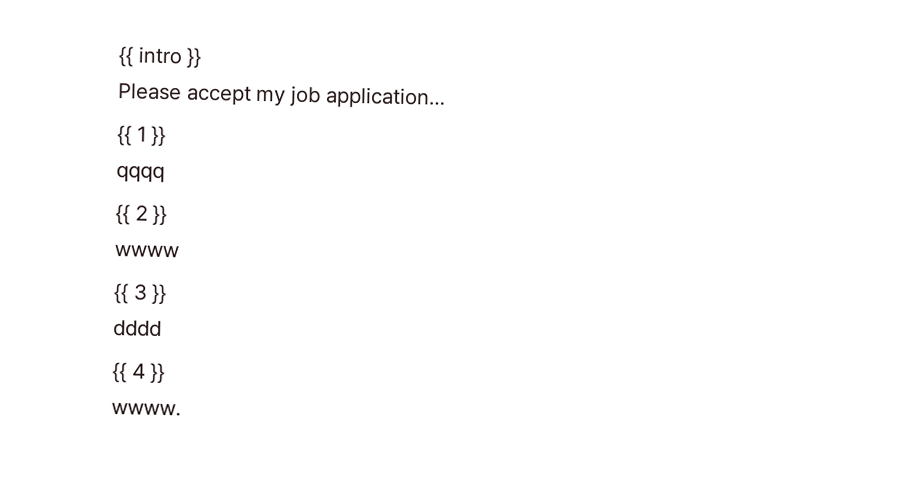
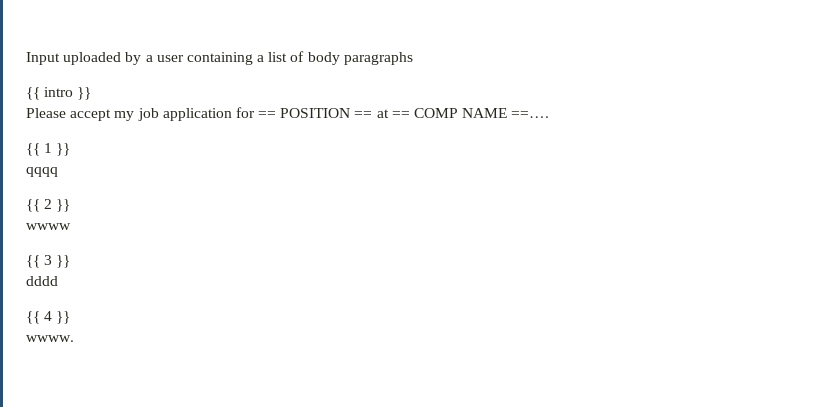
+ Input uploaded by a user containing a list of body paragraphs
- Please accept my job application…
+ Please accept my job application for == POSITION == at == COMP NAME ==….

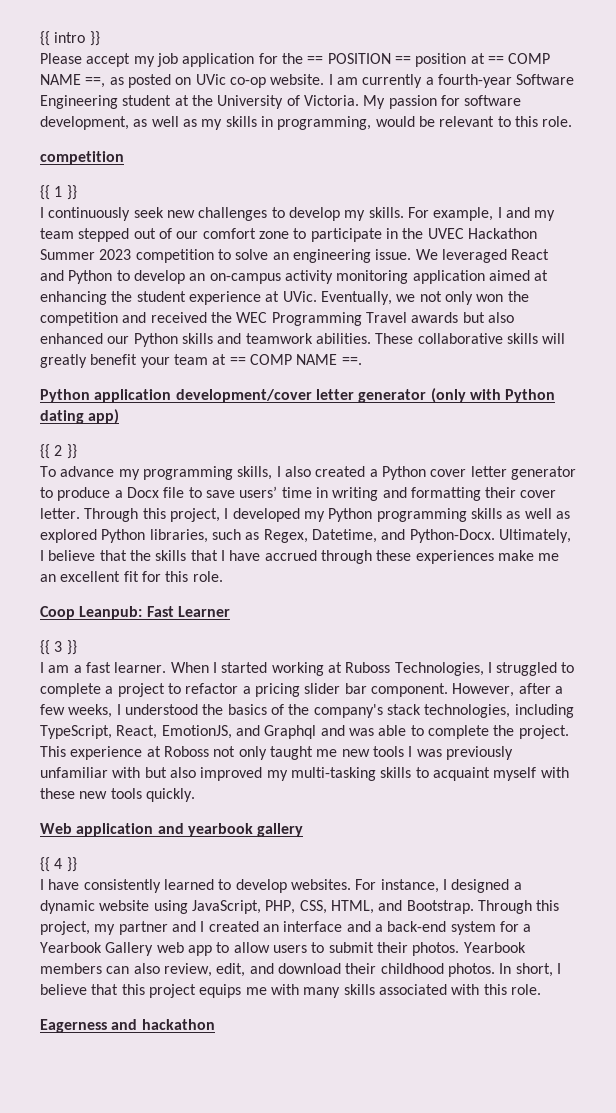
- Input uploaded by a user containing a list of body paragraphs
- Please accept my job application for == POSITION == at == COMP NAME ==….
+ Please accept my job application for the == POSITION == position at == COMP NAME ==, as posted on UVic co-op website. I am currently a fourth-year Software Engineering student at the University of Victoria. My passion for software development, as well as my skills in programming, would be relevant to this role.
+ competition
  {{ 1 }}
- qqqq
+ I continuously seek new challenges to develop my skills. For example, I and my team stepped out of our comfort zone to participate in the UVEC Hackathon Summer 2023 competition to solve an engineering issue. We leveraged React and Python to develop an on-campus activity monitoring application aimed at enhancing the student experience at UVic. Eventually, we not only won the competition and received the WEC Programming Travel awards but also enhanced our Python skills and teamwork abilities. These collaborative skills will greatly benefit your team at == COMP NAME ==.
+ Python application development/cover letter generator (only with Python dating app)
  {{ 2 }}
- wwww
+ To advance my programming skills, I also created a Python cover letter generator to produce a Docx file to save users’ time in writing and formatting their cover letter. Through this project, I developed my Python programming skills as well as explored Python libraries, such as Regex, Datetime, and Python-Docx. Ultimately, I believe that the skills that I have accrued through these experiences make me an excellent fit for this role.
+ Coop Leanpub: Fast Learner
  {{ 3 }}
- dddd
+ I am a fast learner. When I started working at Ruboss Technologies, I struggled to complete a project to refactor a pricing slider bar component. However, after a few weeks, I understood the basics of the company's stack technologies, including TypeScript, React, EmotionJS, and Graphql and was able to complete the project. This experience at Roboss not only taught me new tools I was previously unfamiliar with but also improved my multi-tasking skills to acquaint myself with these new tools quickly.
+ Web application and yearbook gallery
  {{ 4 }}
- wwww.
+ I have consistently learned to develop websites. For instance, I designed a dynamic website using JavaScript, PHP, CSS, HTML, and Bootstrap. Through this project, my partner and I created an interface and a back-end system for a Yearbook Gallery web app to allow users to submit their photos. Yearbook members can also review, edit, and download their childhood photos. In short, I believe that this project equips me with many skills associated with this role.
+ Eagerness and hackathon

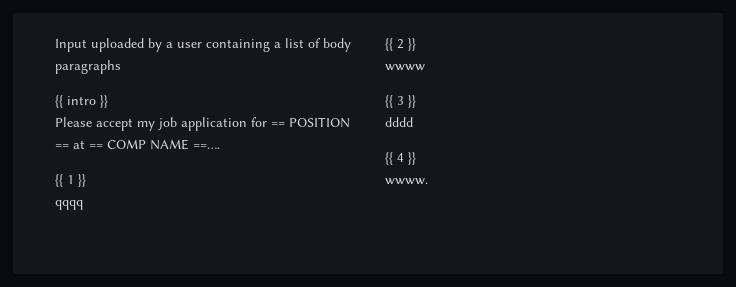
+ Input uploaded by a user containing a list of body paragraphs
- Please accept my job application for the == POSITION == position at == COMP NAME ==, as posted on UVic co-op website. I am currently a fourth-year Software Engineering student at the University of Victoria. My passion for software development, as well as my skills in programming, would be relevant to this role.
- competition
+ Please accept my job application for == POSITION == at == COMP NAME ==….
  {{ 1 }}
- I continuously seek new challenges to develop my skills. For example, I and my team stepped out of our comfort zone to participate in the UVEC Hackathon Summer 2023 competition to solve an engineering issue. We leveraged React and Python to develop an on-campus activity monitoring application aimed at enhancing the student experience at UVic. Eventually, we not only won the competition and received the WEC Programming Travel awards but also enhanced our Python skills and teamwork abilities. These collaborative skills will greatly benefit your team at == COMP NAME ==.
- Python application development/cover letter generator (only with Python dating app)
+ qqqq
  {{ 2 }}
- To advance my programming skills, I also created a Python cover letter generator to produce a Docx file to save users’ time in writing and formatting their cover letter. Through this project, I developed my Python programming skills as well as explored Python libraries, such as Regex, Datetime, and Python-Docx. Ultimately, I believe that the skills that I have accrued through these experiences make me an excellent fit for this role.
- Coop Leanpub: Fast Learner
+ wwww
  {{ 3 }}
- I am a fast learner. When I started working at Ruboss Technologies, I struggled to complete a project to refactor a pricing slider bar component. However, after a few weeks, I understood the basics of the company's stack technologies, including TypeScript, React, EmotionJS, and Graphql and was able to complete the project. This experience at Roboss not only taught me new tools I was previously unfamiliar with but also improved my multi-tasking skills to acquaint myself with these new tools quickly.
- Web application and yearbook gallery
+ dddd
  {{ 4 }}
- I have consistently learned to develop websites. For instance, I designed a dynamic website using JavaScript, PHP, CSS, HTML, and Bootstrap. Through this project, my partner and I created an interface and a back-end system for a Yearbook Gallery web app to allow users to submit their photos. Yearbook members can also review, edit, and download their childhood photos. In short, I believe that this project equips me with many skills associated with this role.
- Eagerness and hackathon
+ wwww.

